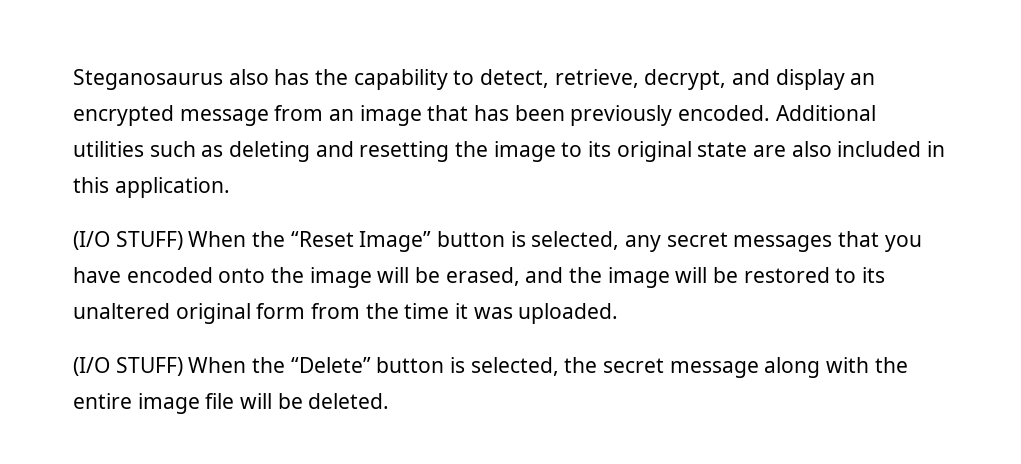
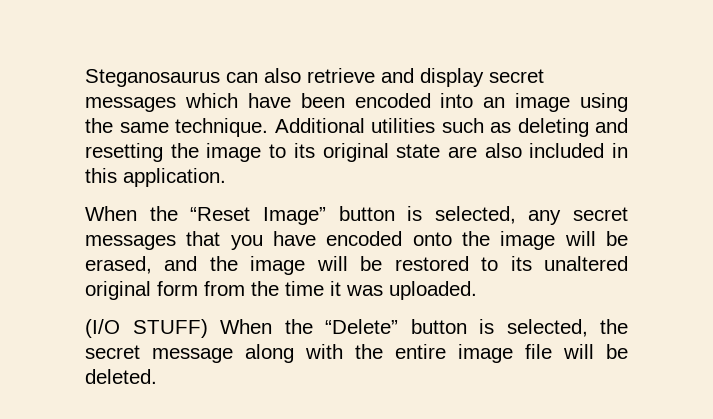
- Steganosaurus also has the capability to detect, retrieve, decrypt, and display an encrypted message from an image that has been previously encoded.
+ Steganosaurus can also retrieve and display secret messages which have been encoded into an image using the same technique.
- (I/O STUFF) When the “Reset Image” button is selected, any secret messages that you have encoded onto the image will be erased, and the image will be restored to its unaltered original form from the time it was uploaded.
+ When the “Reset Image” button is selected, any secret messages that you have encoded onto the image will be erased, and the image will be restored to its unaltered original form from the time it was uploaded.

